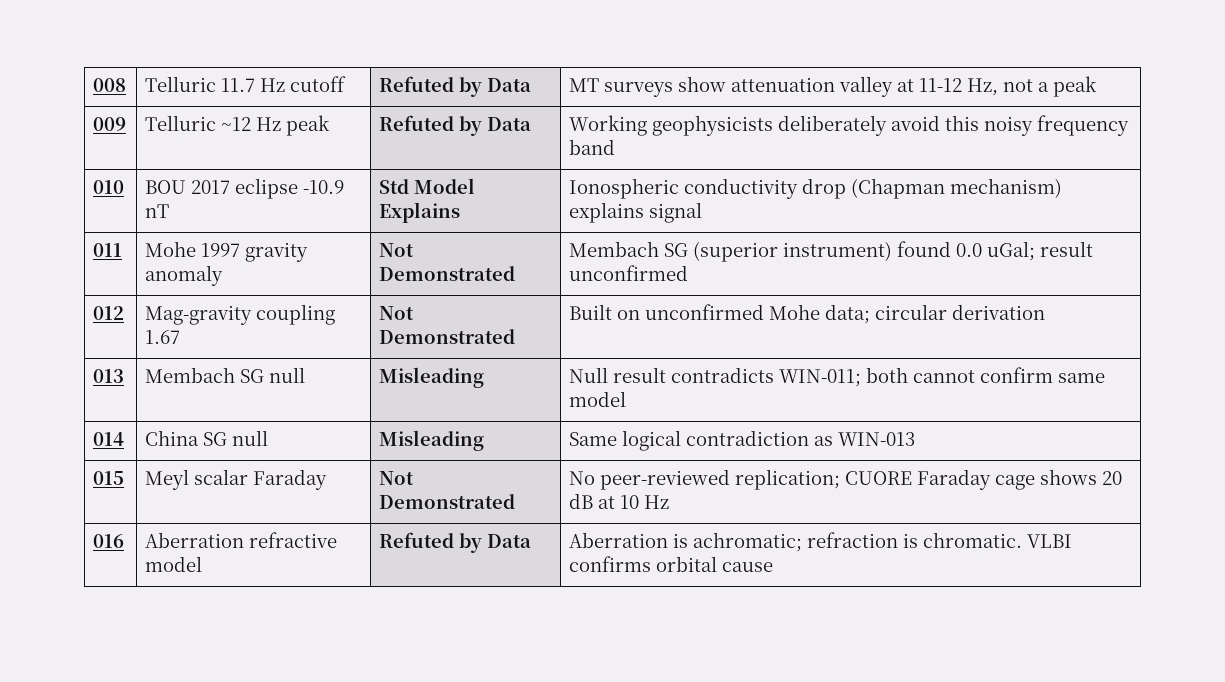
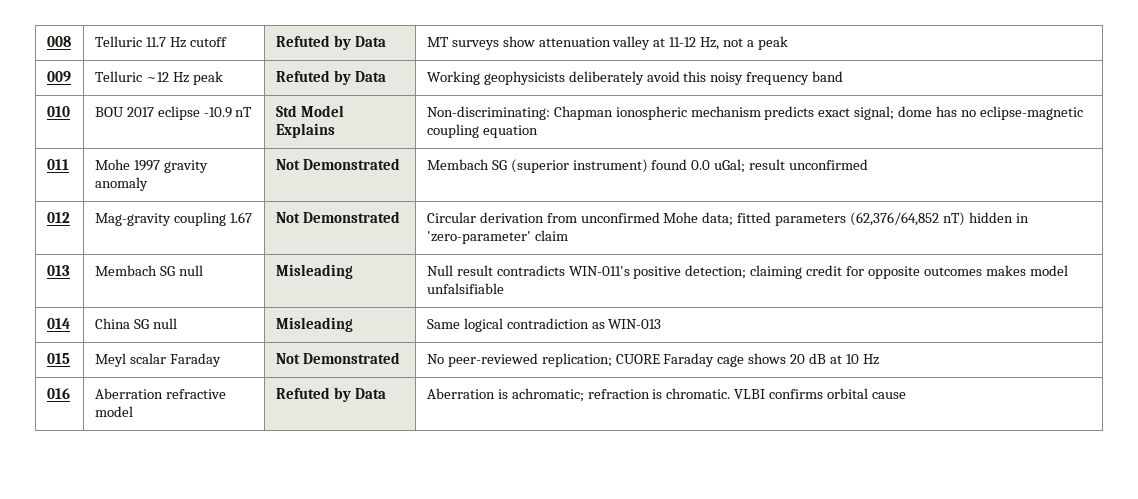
- 010 | BOU 2017 eclipse -10.9 nT | Std Model Explains | Ionospheric conductivity drop (Chapman mechanism) explains signal
+ 010 | BOU 2017 eclipse -10.9 nT | Std Model Explains | Non-discriminating: Chapman ionospheric mechanism predicts exact signal; dome has no eclipse-magnetic coupling equation
- 012 | Mag-gravity coupling 1.67 | Not Demonstrated | Built on unconfirmed Mohe data; circular derivation
+ 012 | Mag-gravity coupling 1.67 | Not Demonstrated | Circular derivation from unconfirmed Mohe data; fitted parameters (62,376/64,852 nT) hidden in 'zero-parameter' claim
- 013 | Membach SG null | Misleading | Null result contradicts WIN-011; both cannot confirm same model
+ 013 | Membach SG null | Misleading | Null result contradicts WIN-011's positive detection; claiming credit for opposite outcomes makes model unfalsifiable

